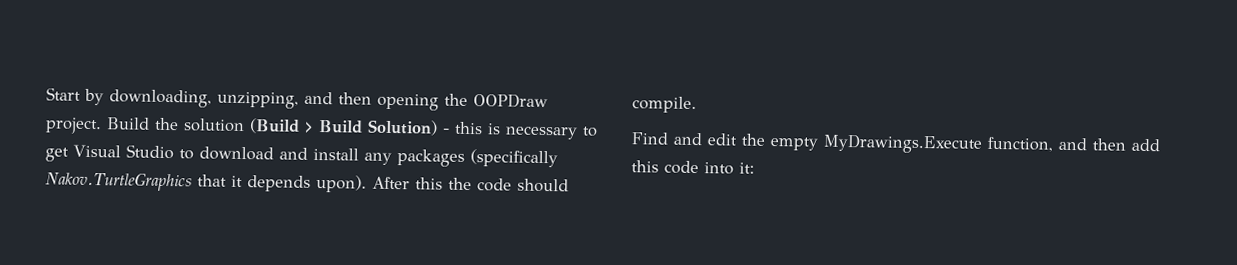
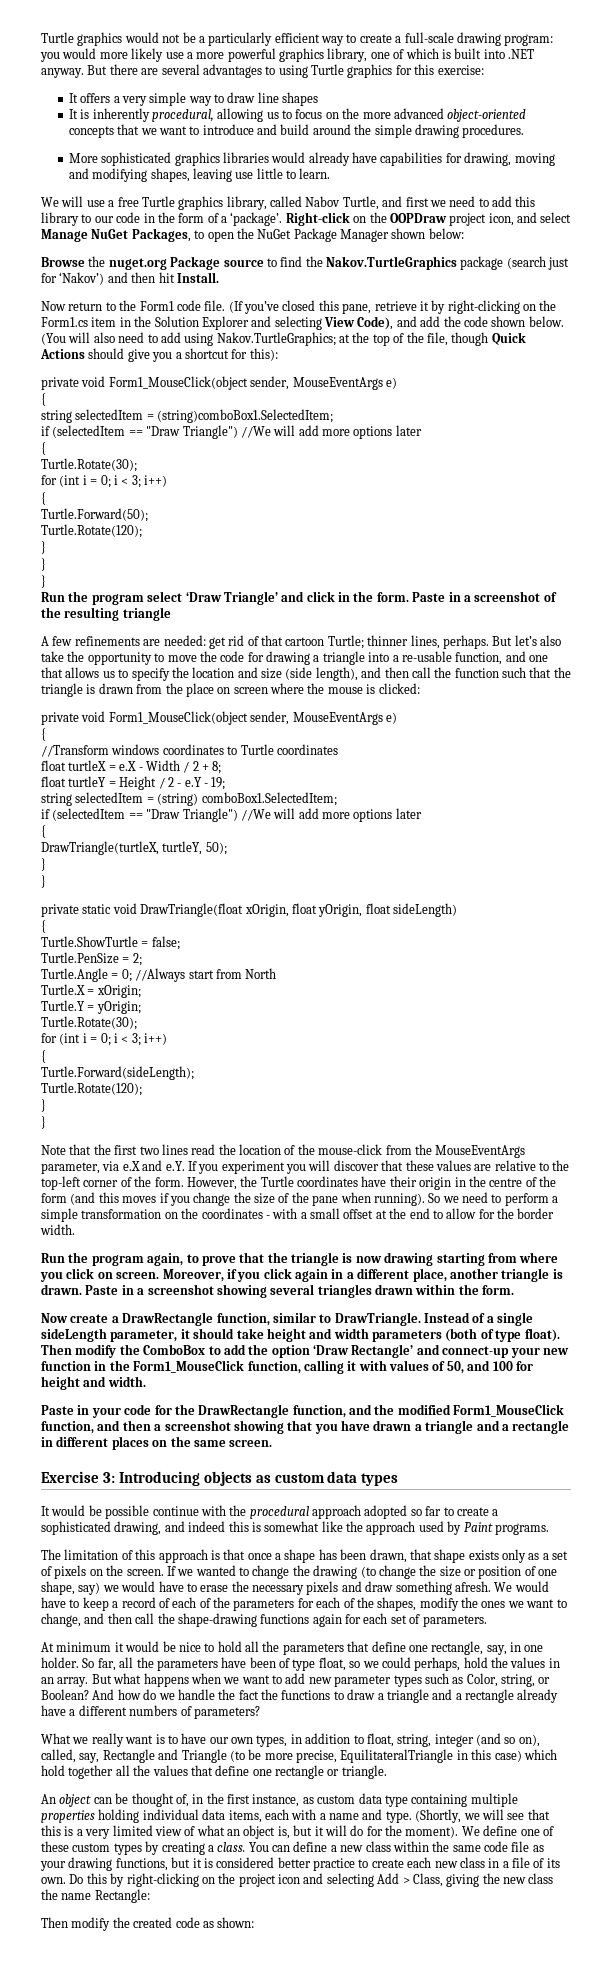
- Start by downloading, unzipping, and then opening the OOPDraw project. Build the solution (Build > Build Solution) - this is necessary to get Visual Studio to download and install any packages (specifically Nakov.TurtleGraphics that it depends upon). After this the code should compile.
- Find and edit the empty MyDrawings.Execute function, and then add this code into it:
+ Turtle graphics would not be a particularly efficient way to create a full-scale drawing program: you would more likely use a more powerful graphics library, one of which is built into .NET anyway. But there are several advantages to using Turtle graphics for this exercise:
+ It offers a very simple way to draw line shapes
+ It is inherently procedural, allowing us to focus on the more advanced object-oriented concepts that we want to introduce and build around the simple drawing procedures.
+ More sophisticated graphics libraries would already have capabilities for drawing, moving and modifying shapes, leaving use little to learn.
+ We will use a free Turtle graphics library, called Nabov Turtle, and first we need to add this library to our code in the form of a ‘package’. Right-click on the OOPDraw project icon, and select Manage NuGet Packages, to open the NuGet Package Manager shown below:
+ Browse the nuget.org Package source to find the Nakov.TurtleGraphics package (search just for ‘Nakov’) and then hit Install.
+ Now return to the Form1 code file. (If you’ve closed this pane, retrieve it by right-clicking on the Form1.cs item in the Solution Explorer and selecting View Code), and add the code shown below. (You will also need to add using Nakov.TurtleGraphics; at the top of the file, though Quick Actions should give you a shortcut for this):
+ private void Form1_MouseClick(object sender, MouseEventArgs e)
+ {
+ string selectedItem = (string)comboBox1.SelectedItem;
+ if (selectedItem == "Draw Triangle") //We will add more options later
+ {
+ Turtle.Rotate(30);
+ for (int i = 0; i < 3; i++)
+ {
+ Turtle.Forward(50);
+ Turtle.Rotate(120);
+ }
+ }
+ }
+ Run the program select ‘Draw Triangle’ and click in the form. Paste in a screenshot of the resulting triangle
+ A few refinements are needed: get rid of that cartoon Turtle; thinner lines, perhaps. But let’s also take the opportunity to move the code for drawing a triangle into a re-usable function, and one that allows us to specify the location and size (side length), and then call the function such that the triangle is drawn from the place on screen where the mouse is clicked:
+ private void Form1_MouseClick(object sender, MouseEventArgs e)
+ {
+ //Transform windows coordinates to Turtle coordinates
+ float turtleX = e.X - Width / 2 + 8;
+ float turtleY = Height / 2 - e.Y - 19;
+ string selectedItem = (string) comboBox1.SelectedItem;
+ if (selectedItem == "Draw Triangle") //We will add more options later
+ {
+ DrawTriangle(turtleX, turtleY, 50);
+ }
+ }
+ private static void DrawTriangle(float xOrigin, float yOrigin, float sideLength)
+ {
+ Turtle.ShowTurtle = false;
+ Turtle.PenSize = 2;
+ Turtle.Angle = 0; //Always start from North
+ Turtle.X = xOrigin;
+ Turtle.Y = yOrigin;
+ Turtle.Rotate(30);
+ for (int i = 0; i < 3; i++)
+ {
+ Turtle.Forward(sideLength);
+ Turtle.Rotate(120);
+ }
+ }
+ Note that the first two lines read the location of the mouse-click from the MouseEventArgs parameter, via e.X and e.Y. If you experiment you will discover that these values are relative to the top-left corner of the form. However, the Turtle coordinates have their origin in the centre of the form (and this moves if you change the size of the pane when running). So we need to perform a simple transformation on the coordinates - with a small offset at the end to allow for the border width.
+ Run the program again, to prove that the triangle is now drawing starting from where you click on screen. Moreover, if you click again in a different place, another triangle is drawn. Paste in a screenshot showing several triangles drawn within the form.
+ Now create a DrawRectangle function, similar to DrawTriangle. Instead of a single sideLength parameter, it should take height and width parameters (both of type float). Then modify the ComboBox to add the option ‘Draw Rectangle’ and connect-up your new function in the Form1_MouseClick function, calling it with values of 50, and 100 for height and width.
+ Paste in your code for the DrawRectangle function, and the modified Form1_MouseClick function, and then a screenshot showing that you have drawn a triangle and a rectangle in different places on the same screen.
+ Exercise 3: Introducing objects as custom data types
+ It would be possible continue with the procedural approach adopted so far to create a sophisticated drawing, and indeed this is somewhat like the approach used by Paint programs.
+ The limitation of this approach is that once a shape has been drawn, that shape exists only as a set of pixels on the screen. If we wanted to change the drawing (to change the size or position of one shape, say) we would have to erase the necessary pixels and draw something afresh. We would have to keep a record of each of the parameters for each of the shapes, modify the ones we want to change, and then call the shape-drawing functions again for each set of parameters.
+ At minimum it would be nice to hold all the parameters that define one rectangle, say, in one holder. So far, all the parameters have been of type float, so we could perhaps, hold the values in an array. But what happens when we want to add new parameter types such as Color, string, or Boolean? And how do we handle the fact the functions to draw a triangle and a rectangle already have a different numbers of parameters?
+ What we really want is to have our own types, in addition to float, string, integer (and so on), called, say, Rectangle and Triangle (to be more precise, EquilitateralTriangle in this case) which hold together all the values that define one rectangle or triangle.
+ An object can be thought of, in the first instance, as custom data type containing multiple properties holding individual data items, each with a name and type. (Shortly, we will see that this is a very limited view of what an object is, but it will do for the moment). We define one of these custom types by creating a class. You can define a new class within the same code file as your drawing functions, but it is considered better practice to create each new class in a file of its own. Do this by right-clicking on the project icon and selecting Add > Class, giving the new class the name Rectangle:
+ Then modify the created code as shown:

